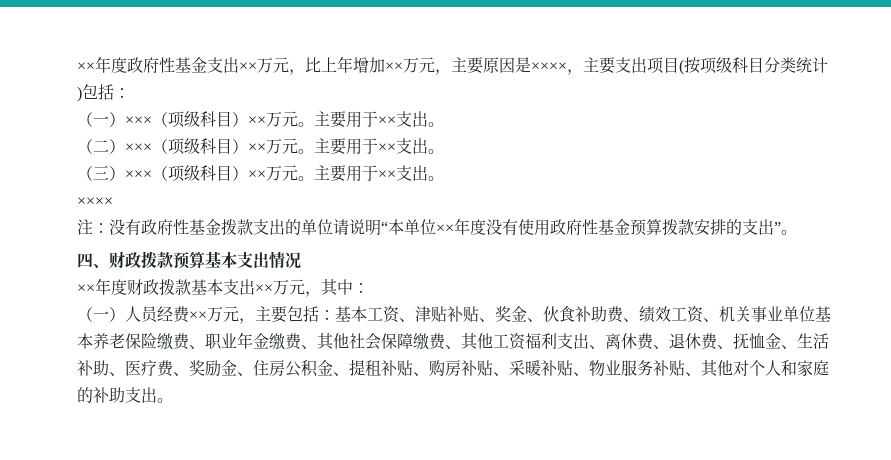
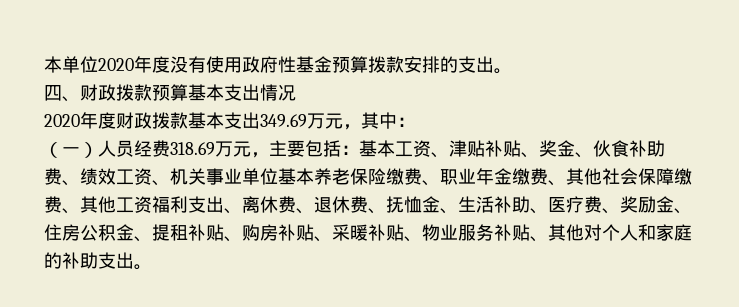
- ××年度政府性基金支出××万元，比上年增加××万元，主要原因是××××，主要支出项目(按项级科目分类统计)包括：
- （一）×××（项级科目）××万元。主要用于××支出。
- （二）×××（项级科目）××万元。主要用于××支出。
- （三）×××（项级科目）××万元。主要用于××支出。
- ××××
- 注：没有政府性基金拨款支出的单位请说明“本单位××年度没有使用政府性基金预算拨款安排的支出”。
+ 本单位2020年度没有使用政府性基金预算拨款安排的支出。
- ××年度财政拨款基本支出××万元，其中：
+ 2020年度财政拨款基本支出349.69万元，其中：
- （一）人员经费××万元，主要包括：
+ （一）人员经费318.69万元，主要包括：

